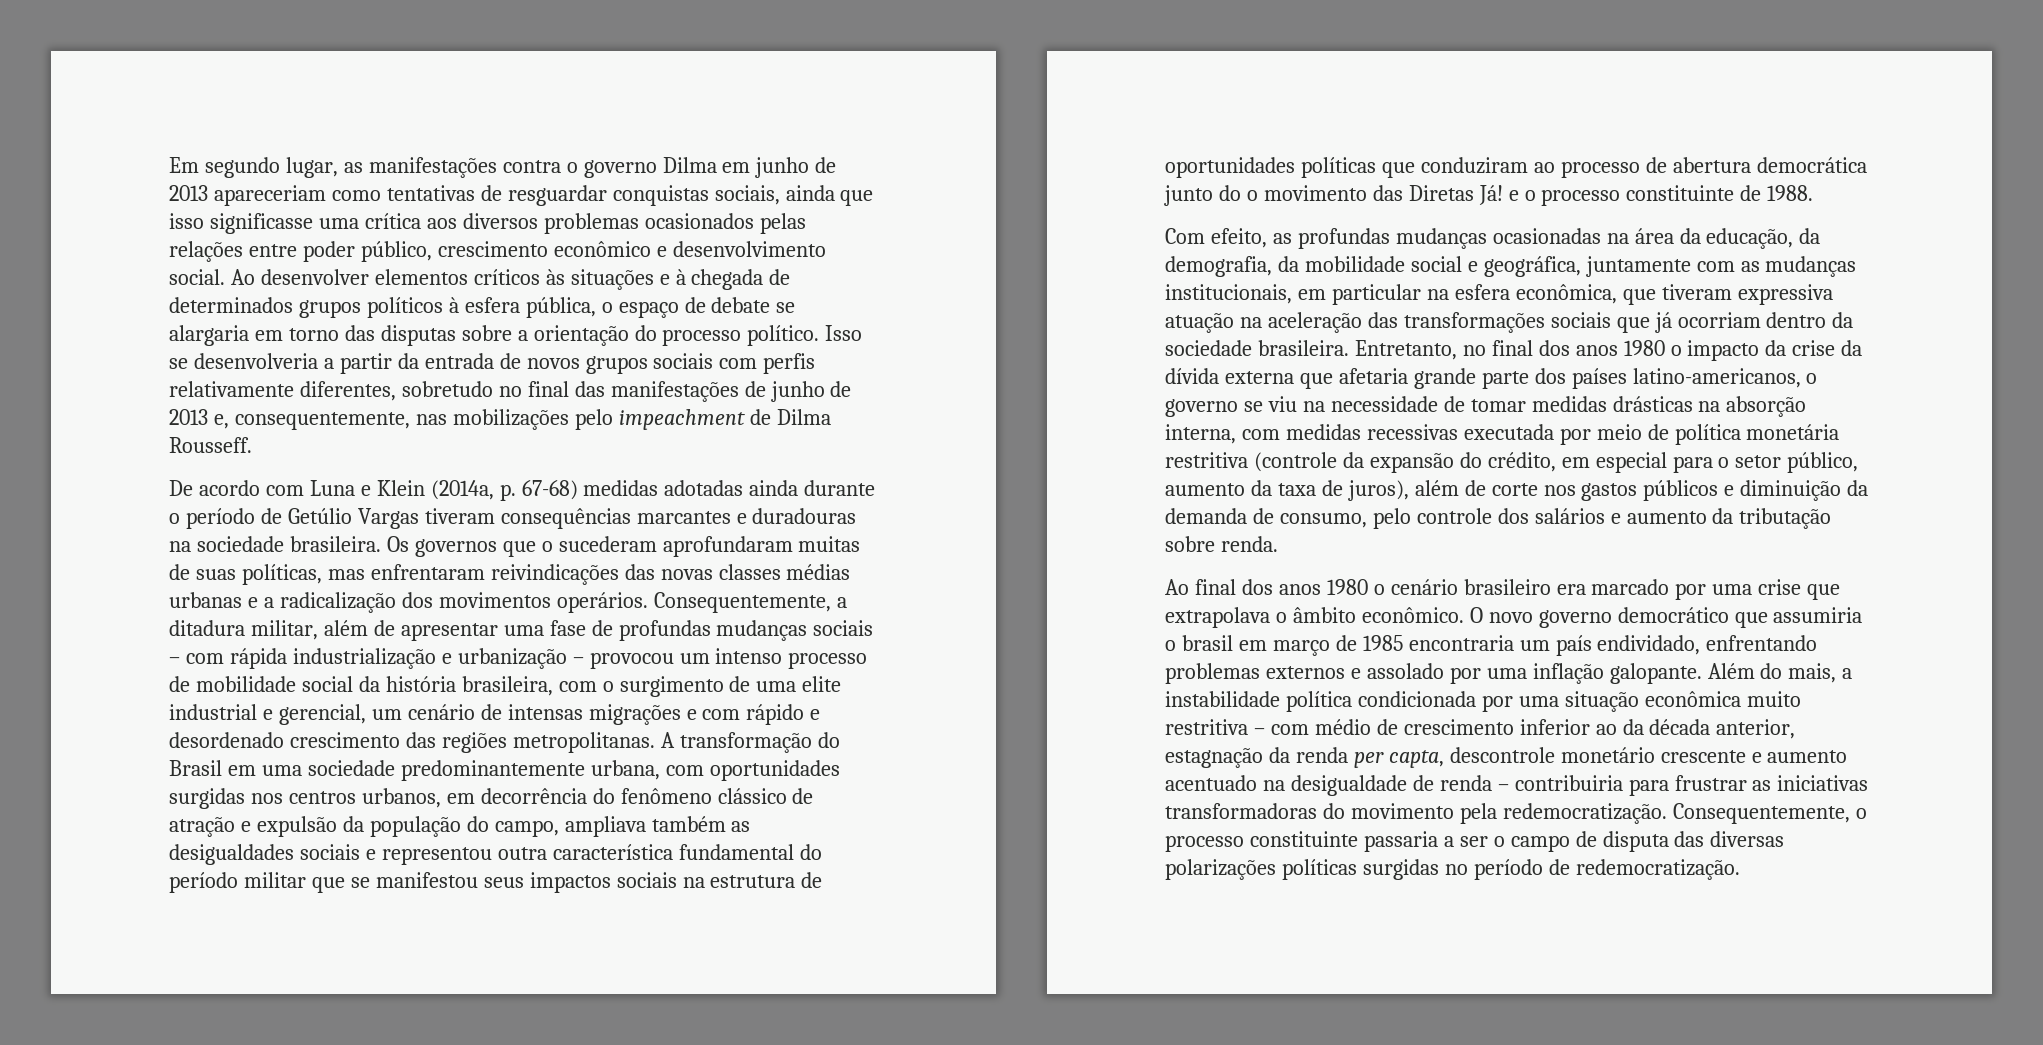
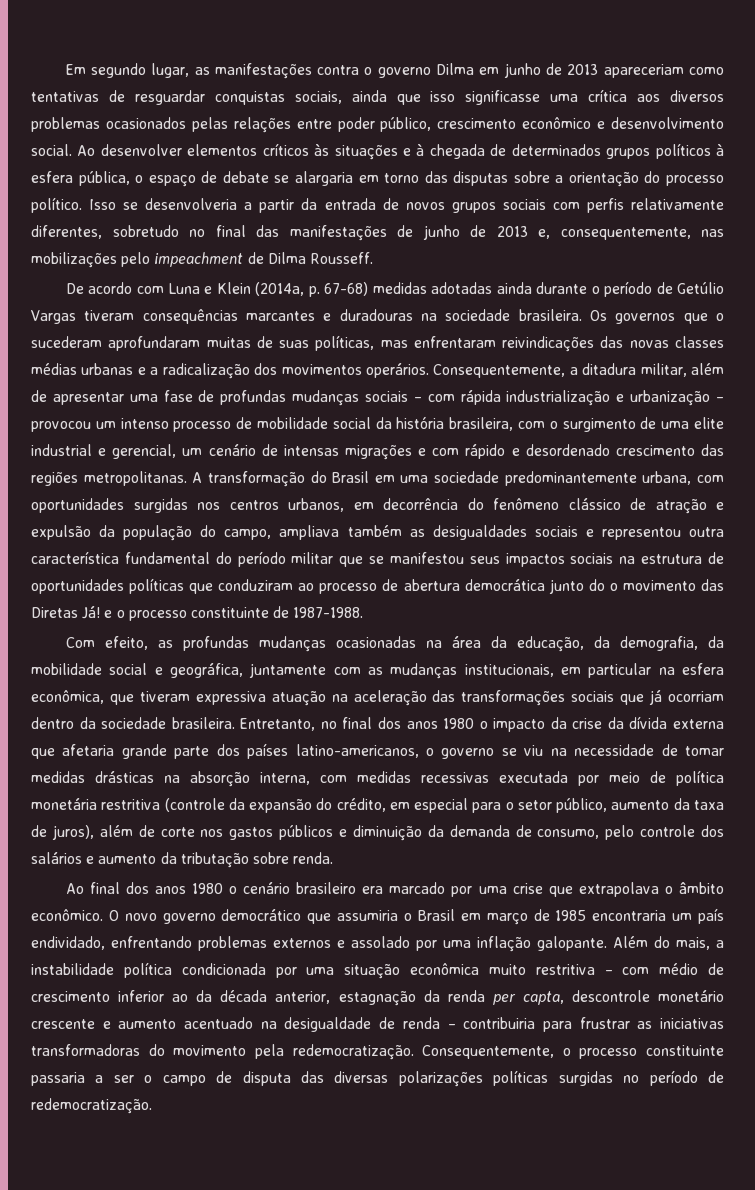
- A transformação do Brasil em uma sociedade predominantemente urbana, com oportunidades surgidas nos centros urbanos, em decorrência do fenômeno clássico de atração e expulsão da população do campo, ampliava também as desigualdades sociais e representou outra característica fundamental do período militar que se manifestou seus impactos sociais na estrutura de oportunidades políticas que conduziram ao processo de abertura democrática junto do o movimento das Diretas Já! e o processo constituinte de 1988.
+ A transformação do Brasil em uma sociedade predominantemente urbana, com oportunidades surgidas nos centros urbanos, em decorrência do fenômeno clássico de atração e expulsão da população do campo, ampliava também as desigualdades sociais e representou outra característica fundamental do período militar que se manifestou seus impactos sociais na estrutura de oportunidades políticas que conduziram ao processo de abertura democrática junto do o movimento das Diretas Já! e o processo constituinte de 1987-1988.
- O novo governo democrático que assumiria o brasil em março de 1985 encontraria um país endividado, enfrentando problemas externos e assolado por uma inflação galopante.
+ O novo governo democrático que assumiria o Brasil em março de 1985 encontraria um país endividado, enfrentando problemas externos e assolado por uma inflação galopante.

